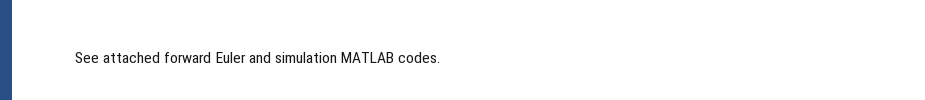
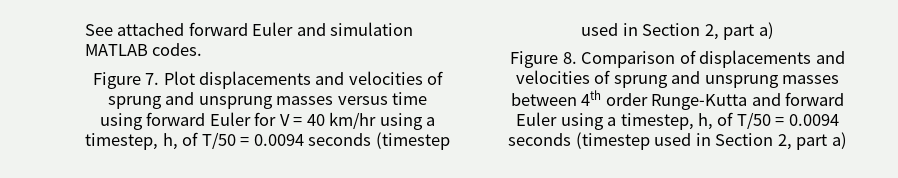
+ Figure 7. Plot displacements and velocities of sprung and unsprung masses versus time using forward Euler for V = 40 km/hr using a timestep, h, of T/50 = 0.0094 seconds (timestep used in Section 2, part a)
+ Figure 8. Comparison of displacements and velocities of sprung and unsprung masses between 4th order Runge-Kutta and forward Euler using a timestep, h, of T/50 = 0.0094 seconds (timestep used in Section 2, part a)

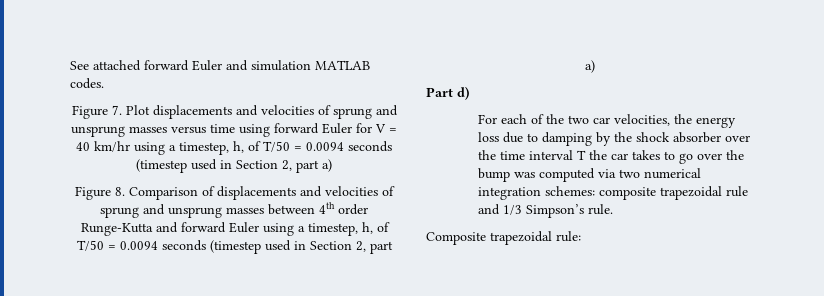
+ Part d)
+ For each of the two car velocities, the energy loss due to damping by the shock absorber over the time interval T the car takes to go over the bump was computed via two numerical integration schemes: composite trapezoidal rule and 1/3 Simpson’s rule.
+ Composite trapezoidal rule:

